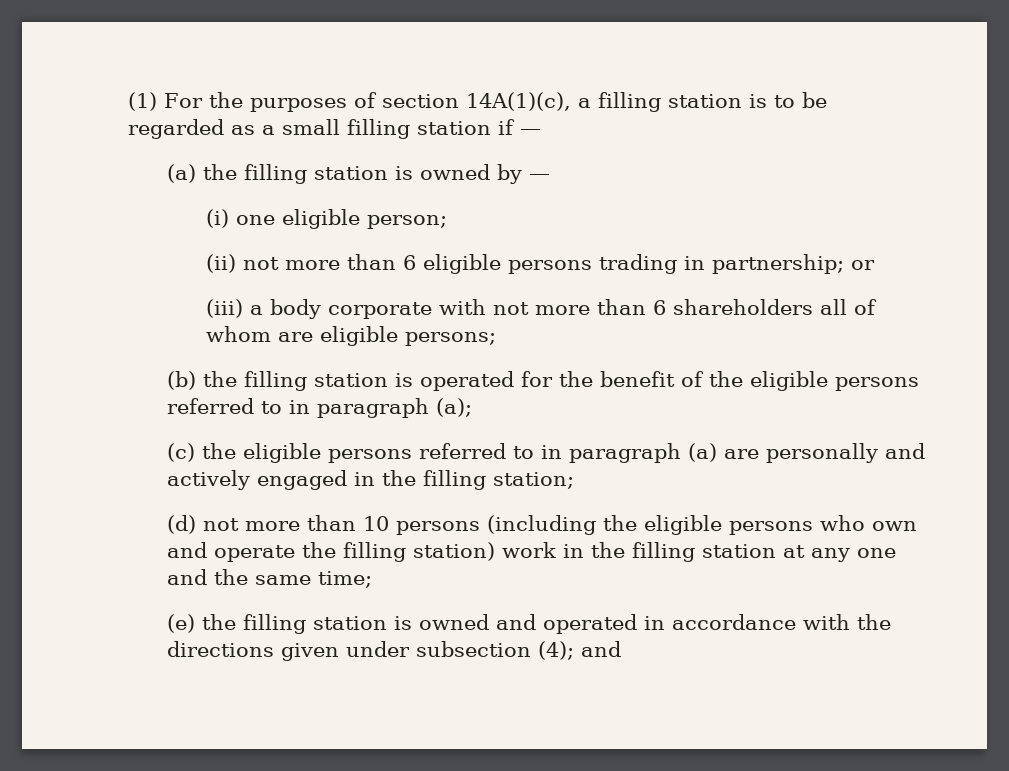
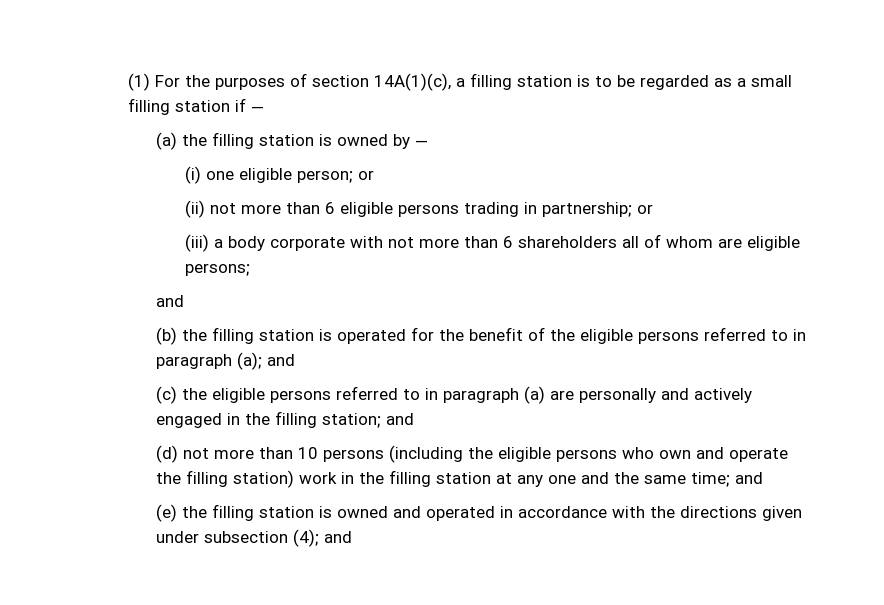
- (i) one eligible person;
+ (i) one eligible person; or
  (iii) a body corporate with not more than 6 shareholders all of whom are eligible persons;
+ and
- (b) the filling station is operated for the benefit of the eligible persons referred to in paragraph (a);
+ (b) the filling station is operated for the benefit of the eligible persons referred to in paragraph (a); and
- (c) the eligible persons referred to in paragraph (a) are personally and actively engaged in the filling station;
+ (c) the eligible persons referred to in paragraph (a) are personally and actively engaged in the filling station; and
- (d) not more than 10 persons (including the eligible persons who own and operate the filling station) work in the filling station at any one and the same time;
+ (d) not more than 10 persons (including the eligible persons who own and operate the filling station) work in the filling station at any one and the same time; and

